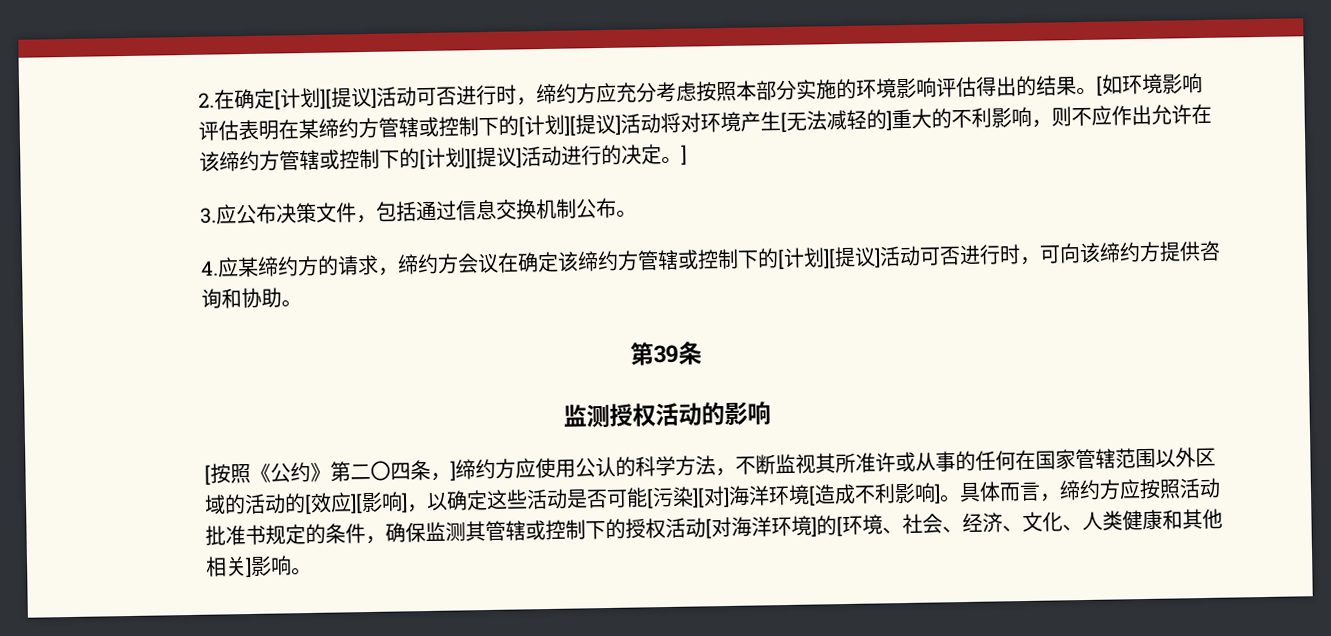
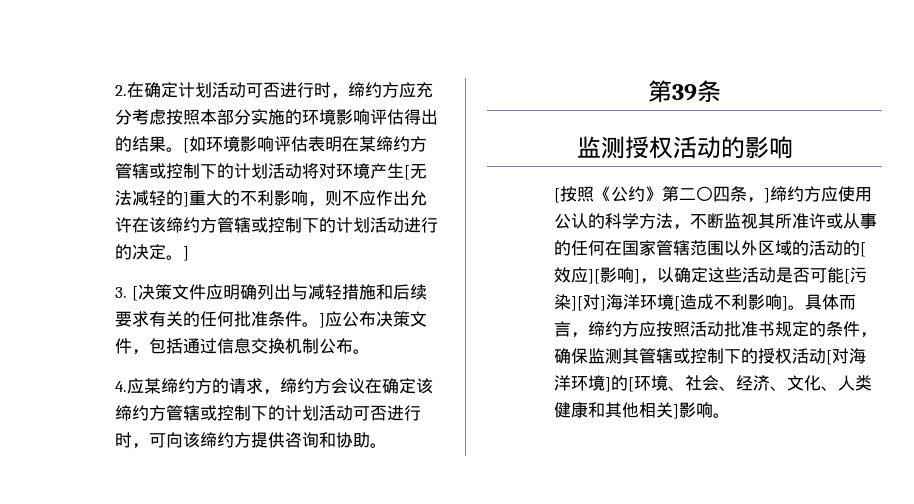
- 2.在确定[计划][提议]活动可否进行时，缔约方应充分考虑按照本部分实施的环境影响评估得出的结果。
+ 2.在确定计划活动可否进行时，缔约方应充分考虑按照本部分实施的环境影响评估得出的结果。
- [如环境影响评估表明在某缔约方管辖或控制下的[计划][提议]活动将对环境产生[无法减轻的]重大的不利影响，则不应作出允许在该缔约方管辖或控制下的[计划][提议]活动进行的决定。]
+ [如环境影响评估表明在某缔约方管辖或控制下的计划活动将对环境产生[无法减轻的]重大的不利影响，则不应作出允许在该缔约方管辖或控制下的计划活动进行的决定。]
- 3.应公布决策文件，包括通过信息交换机制公布。
+ 3. [决策文件应明确列出与减轻措施和后续要求有关的任何批准条件。]应公布决策文件，包括通过信息交换机制公布。
- 4.应某缔约方的请求，缔约方会议在确定该缔约方管辖或控制下的[计划][提议]活动可否进行时，可向该缔约方提供咨询和协助。
+ 4.应某缔约方的请求，缔约方会议在确定该缔约方管辖或控制下的计划活动可否进行时，可向该缔约方提供咨询和协助。

